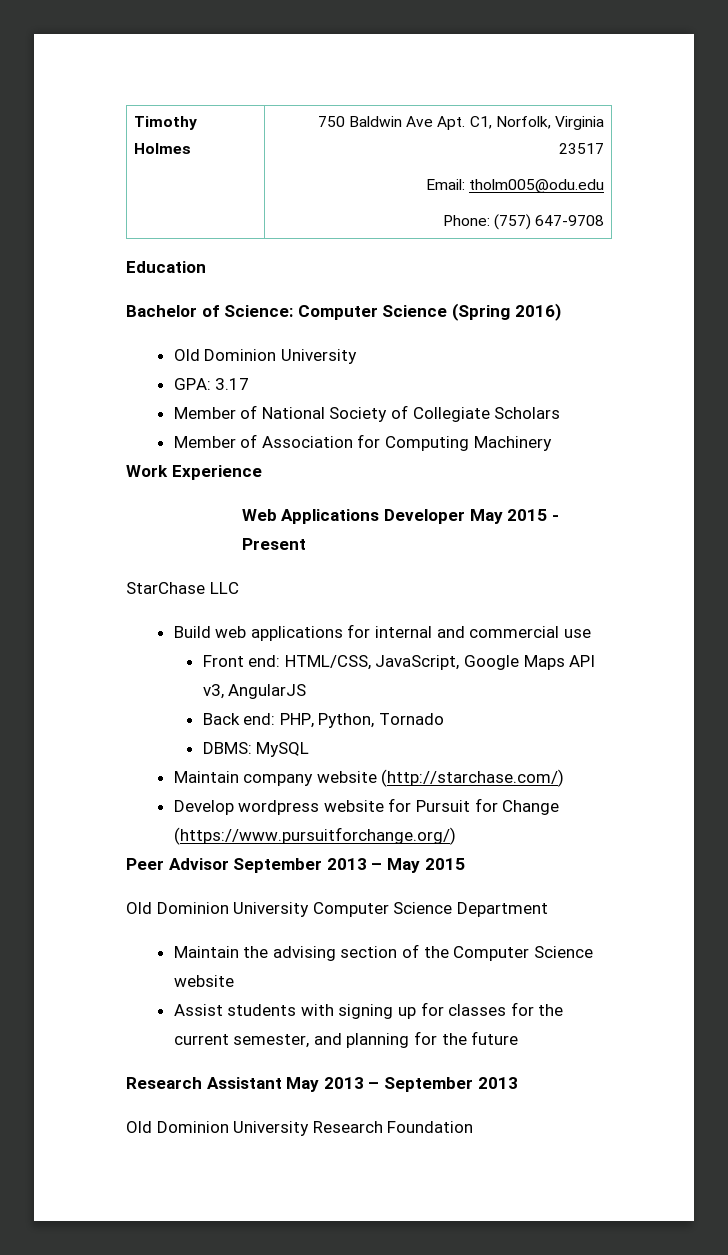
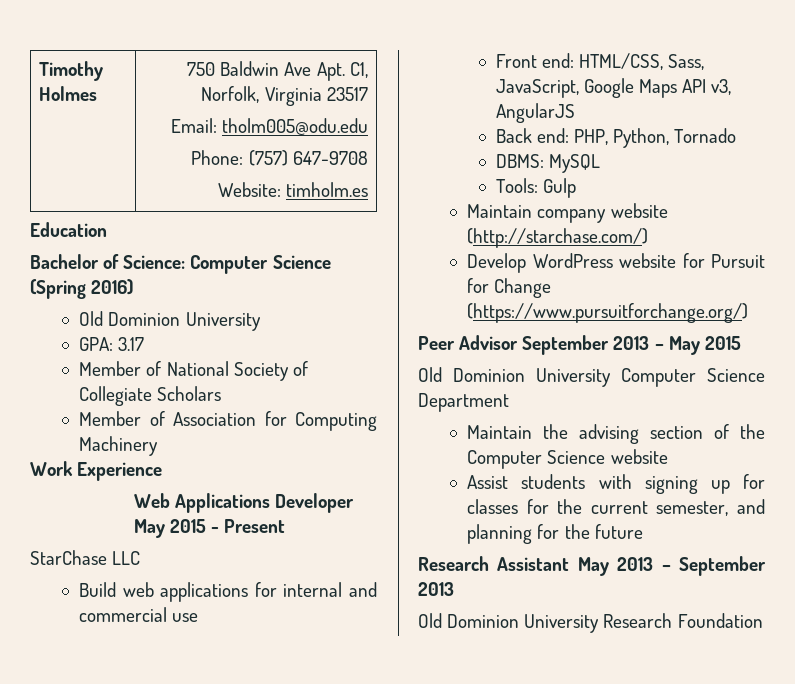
  Timothy Holmes | 750 Baldwin Ave Apt. C1, Norfolk, Virginia 23517
  Email: tholm005@odu.edu
  Phone: (757) 647-9708
+ Website: timholm.es
- Front end: HTML/CSS, JavaScript, Google Maps API v3, AngularJS
+ Front end: HTML/CSS, Sass, JavaScript, Google Maps API v3, AngularJS
+ Tools: Gulp
- Develop wordpress website for Pursuit for Change (https://www.pursuitforchange.org/)
+ Develop WordPress website for Pursuit for Change (https://www.pursuitforchange.org/)

